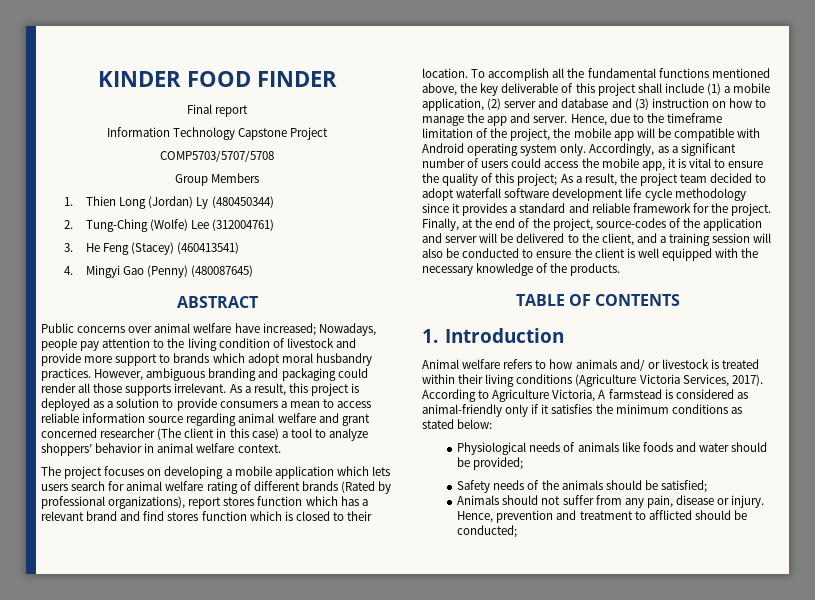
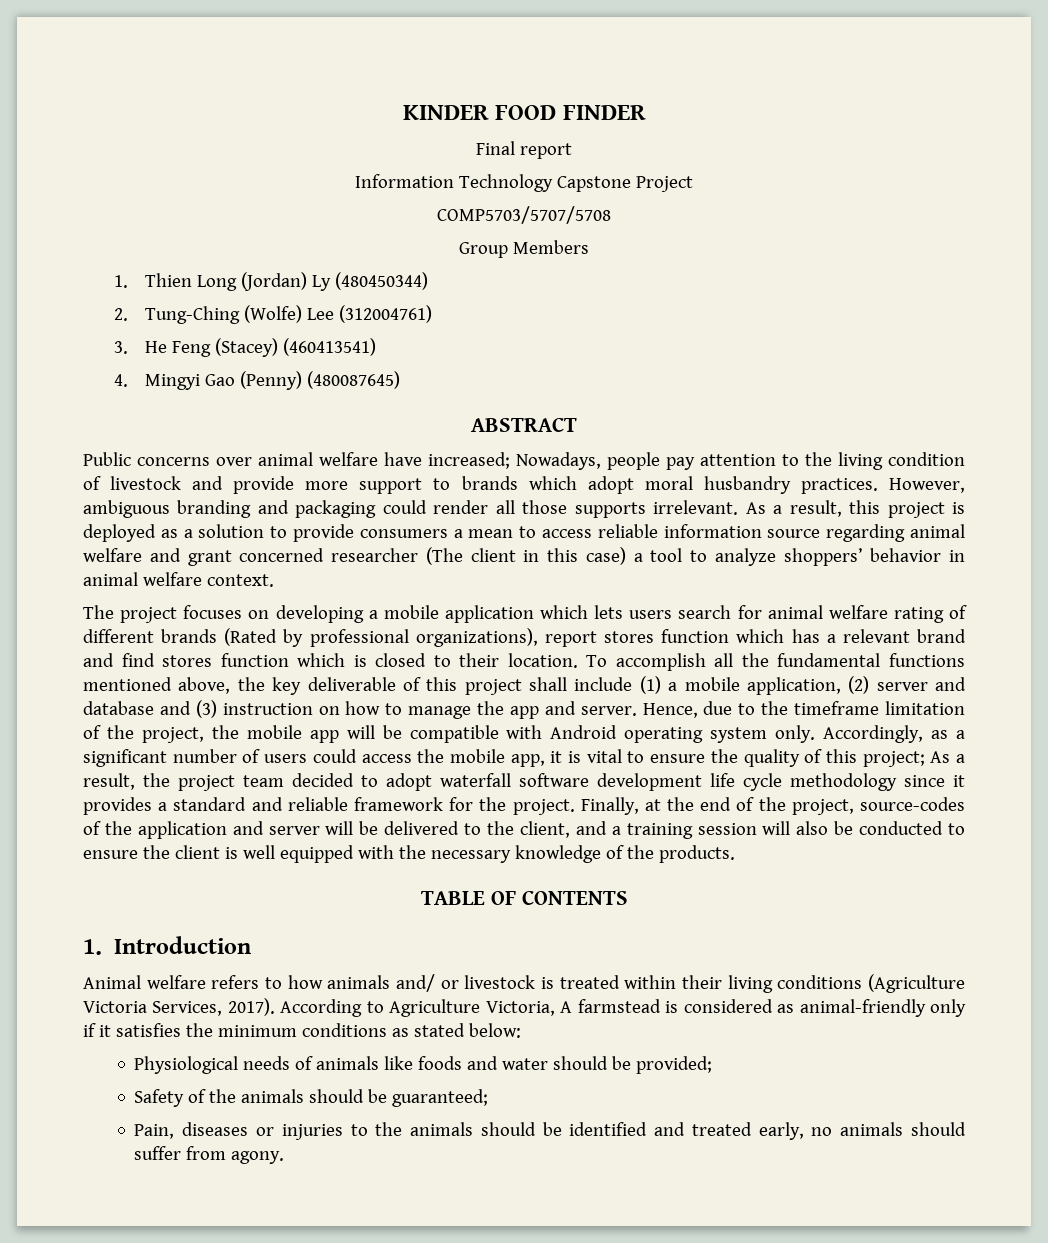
- Safety needs of the animals should be satisfied;
- Animals should not suffer from any pain, disease or injury. Hence, prevention and treatment to afflicted should be conducted;
+ Safety of the animals should be guaranteed;
+ Pain, diseases or injuries to the animals should be identified and treated early, no animals should suffer from agony.

